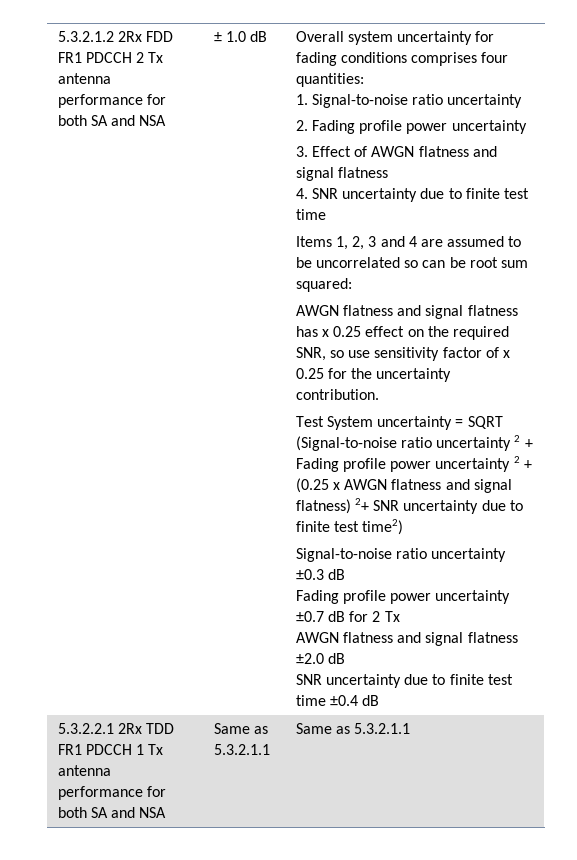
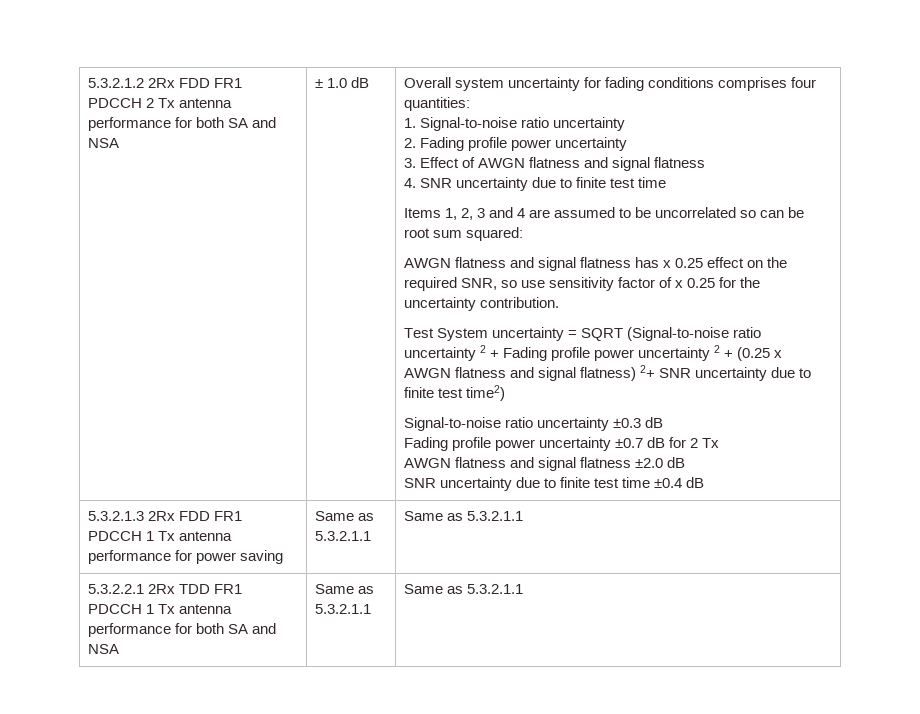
+ 5.3.2.1.3 2Rx FDD FR1 PDCCH 1 Tx antenna performance for power saving | Same as 5.3.2.1.1 | Same as 5.3.2.1.1

